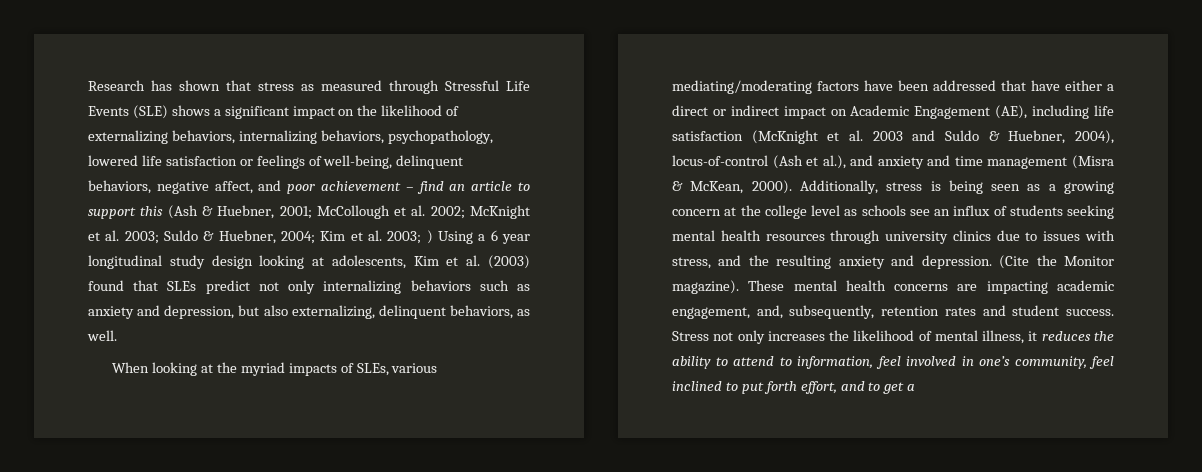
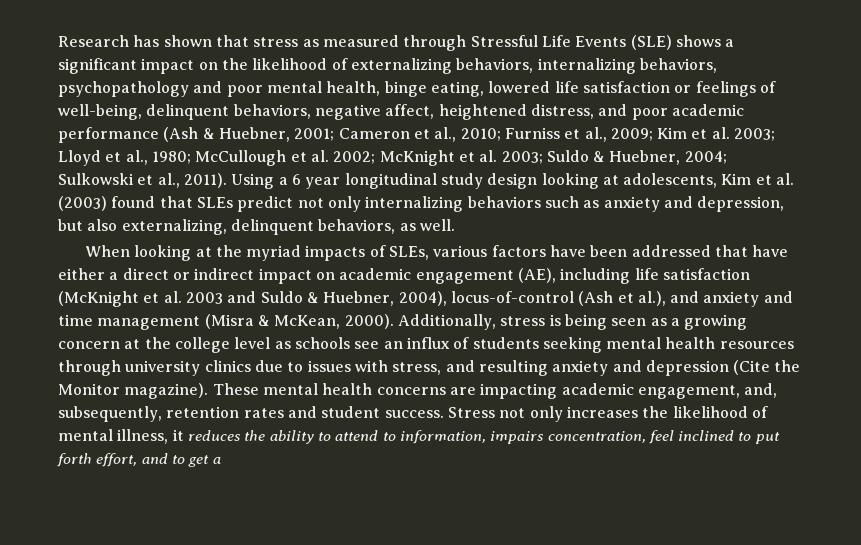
- Research has shown that stress as measured through Stressful Life Events (SLE) shows a significant impact on the likelihood of externalizing behaviors, internalizing behaviors, psychopathology, lowered life satisfaction or feelings of well-being, delinquent behaviors, negative affect, and poor achievement – find an article to support this (Ash & Huebner, 2001; McCollough et al. 2002;
+ Research has shown that stress as measured through Stressful Life Events (SLE) shows a significant impact on the likelihood of externalizing behaviors, internalizing behaviors, psychopathology and poor mental health, binge eating, lowered life satisfaction or feelings of well-being, delinquent behaviors, negative affect, heightened distress, and poor academic performance (Ash & Huebner, 2001; Cameron et al., 2010; Furniss et al., 2009; Kim et al. 2003; Lloyd et al., 1980; McCullough et al. 2002;
- Kim et al. 2003; ) Using a 6 year longitudinal study design looking at adolescents, Kim et al. (2003) found that SLEs predict not only internalizing behaviors such as anxiety and depression, but also externalizing, delinquent behaviors, as well.
+ Sulkowski et al., 2011). Using a 6 year longitudinal study design looking at adolescents, Kim et al. (2003) found that SLEs predict not only internalizing behaviors such as anxiety and depression, but also externalizing, delinquent behaviors, as well.
- When looking at the myriad impacts of SLEs, various mediating/moderating factors have been addressed that have either a direct or indirect impact on Academic Engagement (AE), including life satisfaction (McKnight et al. 2003 and Suldo & Huebner, 2004), locus-of-control (Ash et al.), and anxiety and time management (Misra & McKean, 2000).
+ When looking at the myriad impacts of SLEs, various factors have been addressed that have either a direct or indirect impact on academic engagement (AE), including life satisfaction (McKnight et al. 2003 and Suldo & Huebner, 2004), locus-of-control (Ash et al.), and anxiety and time management (Misra & McKean, 2000).
- Additionally, stress is being seen as a growing concern at the college level as schools see an influx of students seeking mental health resources through university clinics due to issues with stress, and the resulting anxiety and depression. (Cite the Monitor magazine).
+ Additionally, stress is being seen as a growing concern at the college level as schools see an influx of students seeking mental health resources through university clinics due to issues with stress, and resulting anxiety and depression (Cite the Monitor magazine).
- Stress not only increases the likelihood of mental illness, it reduces the ability to attend to information, feel involved in one’s community, feel inclined to put forth effort, and to get a
+ Stress not only increases the likelihood of mental illness, it reduces the ability to attend to information, impairs concentration, feel inclined to put forth effort, and to get a

